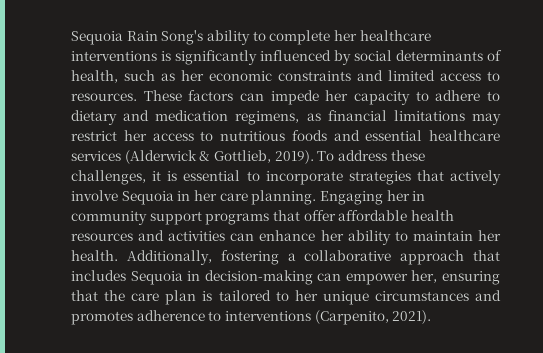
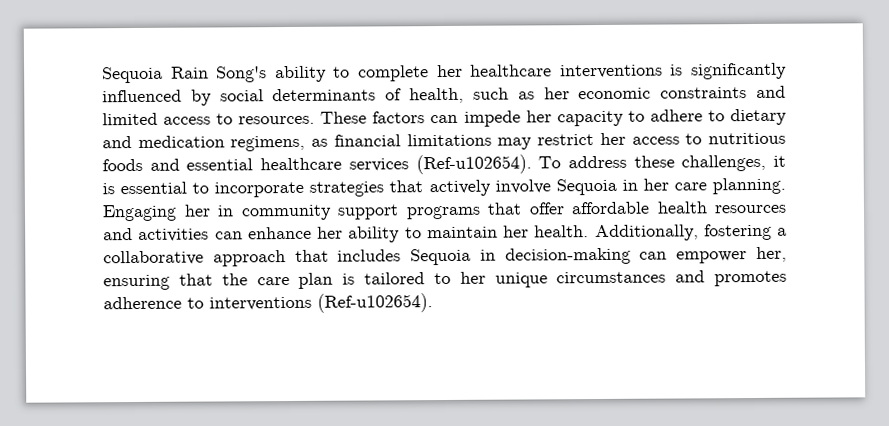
- These factors can impede her capacity to adhere to dietary and medication regimens, as financial limitations may restrict her access to nutritious foods and essential healthcare services (Alderwick & Gottlieb, 2019).
+ These factors can impede her capacity to adhere to dietary and medication regimens, as financial limitations may restrict her access to nutritious foods and essential healthcare services (Ref-u102654).
- Additionally, fostering a collaborative approach that includes Sequoia in decision-making can empower her, ensuring that the care plan is tailored to her unique circumstances and promotes adherence to interventions (Carpenito, 2021).
+ Additionally, fostering a collaborative approach that includes Sequoia in decision-making can empower her, ensuring that the care plan is tailored to her unique circumstances and promotes adherence to interventions (Ref-u102654).

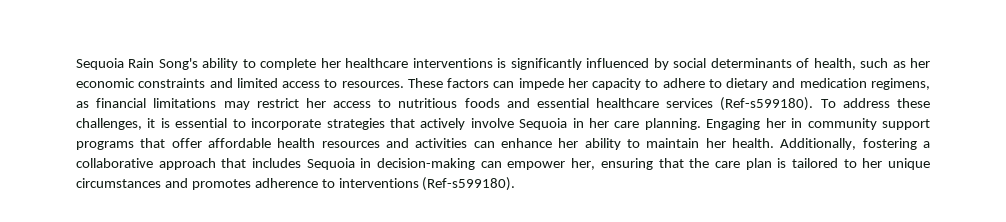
- These factors can impede her capacity to adhere to dietary and medication regimens, as financial limitations may restrict her access to nutritious foods and essential healthcare services (Ref-u102654).
+ These factors can impede her capacity to adhere to dietary and medication regimens, as financial limitations may restrict her access to nutritious foods and essential healthcare services (Ref-s599180).
- Additionally, fostering a collaborative approach that includes Sequoia in decision-making can empower her, ensuring that the care plan is tailored to her unique circumstances and promotes adherence to interventions (Ref-u102654).
+ Additionally, fostering a collaborative approach that includes Sequoia in decision-making can empower her, ensuring that the care plan is tailored to her unique circumstances and promotes adherence to interventions (Ref-s599180).

